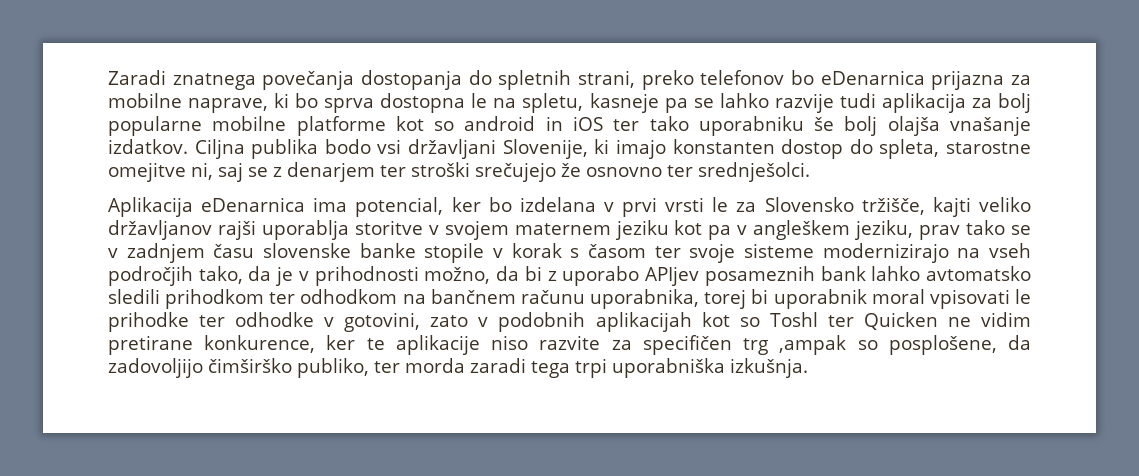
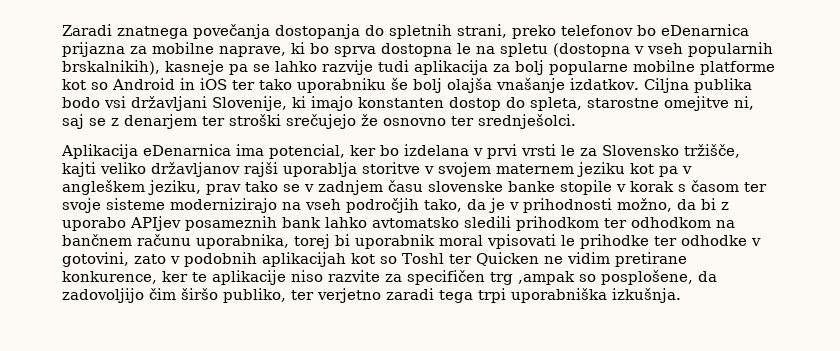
- Zaradi znatnega povečanja dostopanja do spletnih strani, preko telefonov bo eDenarnica prijazna za mobilne naprave, ki bo sprva dostopna le na spletu, kasneje pa se lahko razvije tudi aplikacija za bolj popularne mobilne platforme kot so android in iOS ter tako uporabniku še bolj olajša vnašanje izdatkov.
+ Zaradi znatnega povečanja dostopanja do spletnih strani, preko telefonov bo eDenarnica prijazna za mobilne naprave, ki bo sprva dostopna le na spletu (dostopna v vseh popularnih brskalnikih), kasneje pa se lahko razvije tudi aplikacija za bolj popularne mobilne platforme kot so Android in iOS ter tako uporabniku še bolj olajša vnašanje izdatkov.
- Aplikacija eDenarnica ima potencial, ker bo izdelana v prvi vrsti le za Slovensko tržišče, kajti veliko državljanov rajši uporablja storitve v svojem maternem jeziku kot pa v angleškem jeziku, prav tako se v zadnjem času slovenske banke stopile v korak s časom ter svoje sisteme modernizirajo na vseh področjih tako, da je v prihodnosti možno, da bi z uporabo APIjev posameznih bank lahko avtomatsko sledili prihodkom ter odhodkom na bančnem računu uporabnika, torej bi uporabnik moral vpisovati le prihodke ter odhodke v gotovini, zato v podobnih aplikacijah kot so Toshl ter Quicken ne vidim pretirane konkurence, ker te aplikacije niso razvite za specifičen trg ,ampak so posplošene, da zadovoljijo čimširško publiko, ter morda zaradi tega trpi uporabniška izkušnja.
+ Aplikacija eDenarnica ima potencial, ker bo izdelana v prvi vrsti le za Slovensko tržišče, kajti veliko državljanov rajši uporablja storitve v svojem maternem jeziku kot pa v angleškem jeziku, prav tako se v zadnjem času slovenske banke stopile v korak s časom ter svoje sisteme modernizirajo na vseh področjih tako, da je v prihodnosti možno, da bi z uporabo APIjev posameznih bank lahko avtomatsko sledili prihodkom ter odhodkom na bančnem računu uporabnika, torej bi uporabnik moral vpisovati le prihodke ter odhodke v gotovini, zato v podobnih aplikacijah kot so Toshl ter Quicken ne vidim pretirane konkurence, ker te aplikacije niso razvite za specifičen trg ,ampak so posplošene, da zadovoljijo čim širšo publiko, ter verjetno zaradi tega trpi uporabniška izkušnja.

